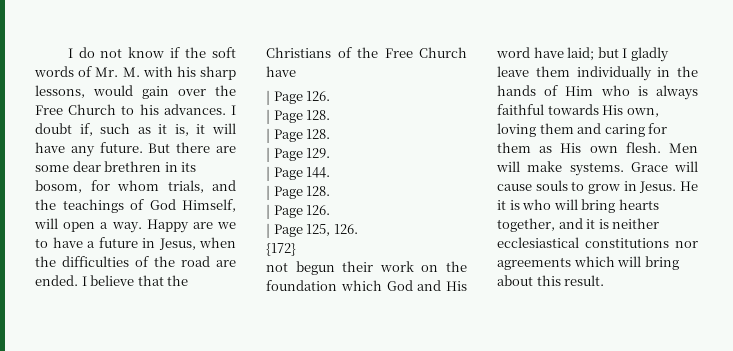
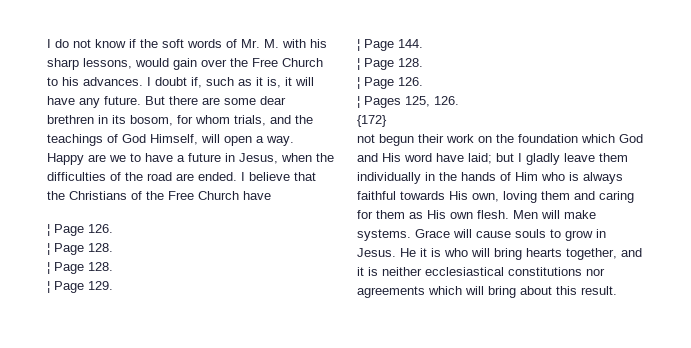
  I believe that the Christians of the Free Church have
- | Page 126.
- | Page 128.
- | Page 128.
- | Page 129.
+ ¦ Page 126.
+ ¦ Page 128.
+ ¦ Page 128.
+ ¦ Page 129.
- | Page 144.
- | Page 128.
- | Page 126.
- | Page 125, 126.
+ ¦ Page 144.
+ ¦ Page 128.
+ ¦ Page 126.
+ ¦ Pages 125, 126.

